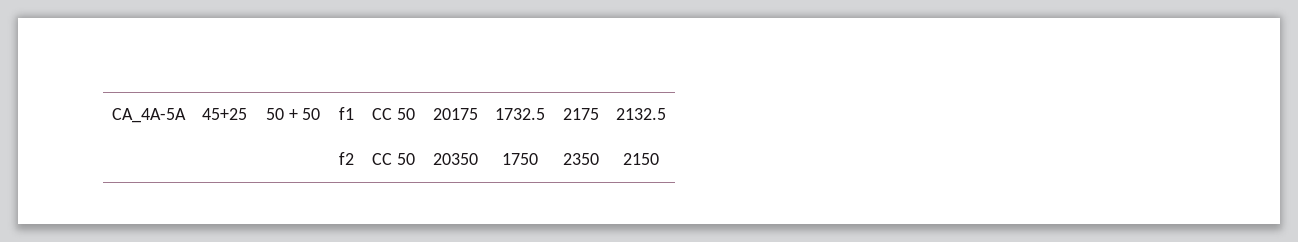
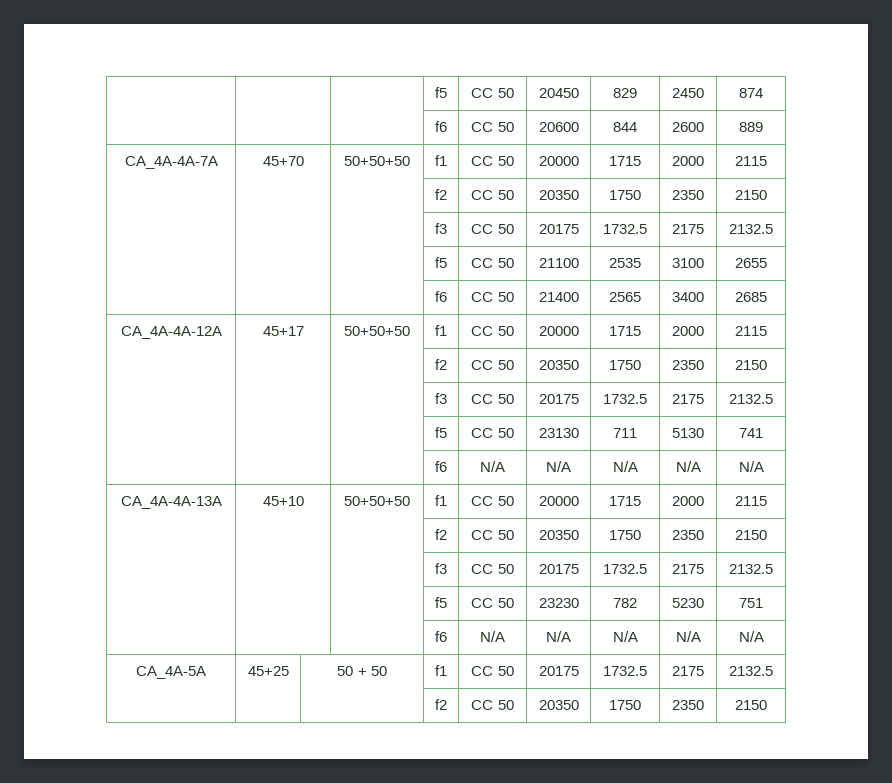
+ | | | f5 | CC 50 | 20450 | 829 | 2450 | 874
+ | | | f6 | CC 50 | 20600 | 844 | 2600 | 889
+ CA_4A-4A-7A | 45+70 | 50+50+50 | f1 | CC 50 | 20000 | 1715 | 2000 | 2115
+ | | | f2 | CC 50 | 20350 | 1750 | 2350 | 2150
+ | | | f3 | CC 50 | 20175 | 1732.5 | 2175 | 2132.5
+ | | | f5 | CC 50 | 21100 | 2535 | 3100 | 2655
+ | | | f6 | CC 50 | 21400 | 2565 | 3400 | 2685
+ CA_4A-4A-12A | 45+17 | 50+50+50 | f1 | CC 50 | 20000 | 1715 | 2000 | 2115
+ | | | f2 | CC 50 | 20350 | 1750 | 2350 | 2150
+ | | | f3 | CC 50 | 20175 | 1732.5 | 2175 | 2132.5
+ | | | f5 | CC 50 | 23130 | 711 | 5130 | 741
+ | | | f6 | N/A | N/A | N/A | N/A | N/A
+ CA_4A-4A-13A | 45+10 | 50+50+50 | f1 | CC 50 | 20000 | 1715 | 2000 | 2115
+ | | | f2 | CC 50 | 20350 | 1750 | 2350 | 2150
+ | | | f3 | CC 50 | 20175 | 1732.5 | 2175 | 2132.5
+ | | | f5 | CC 50 | 23230 | 782 | 5230 | 751
+ | | | f6 | N/A | N/A | N/A | N/A | N/A

